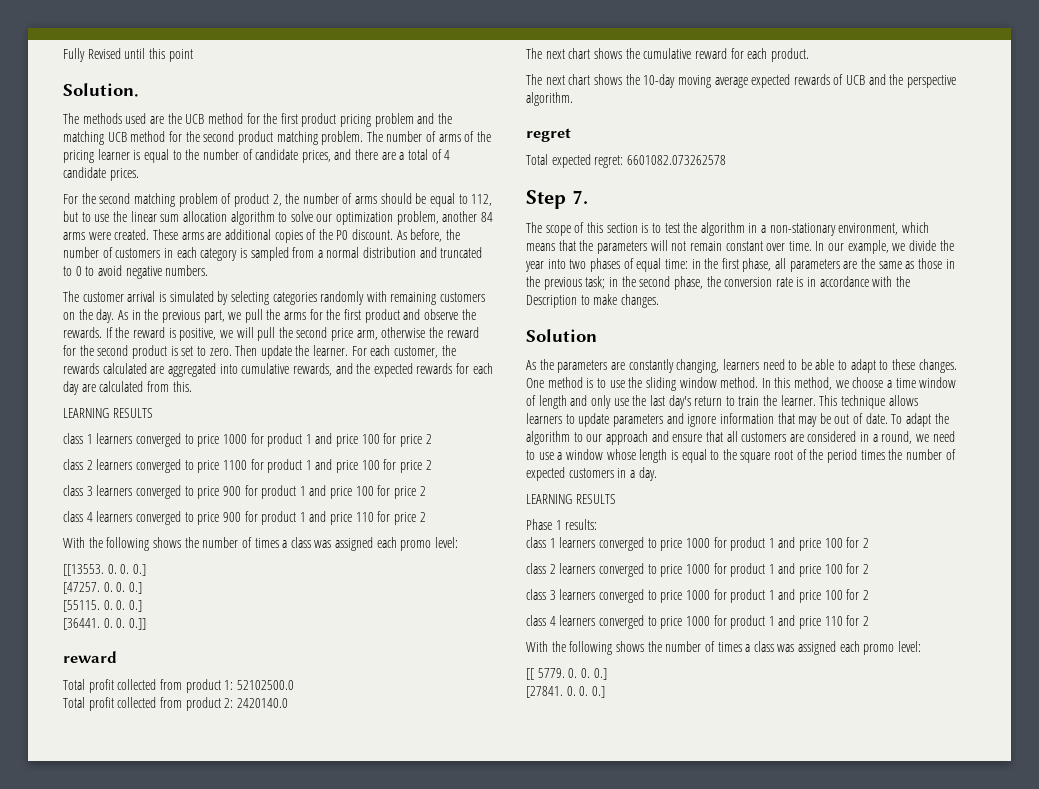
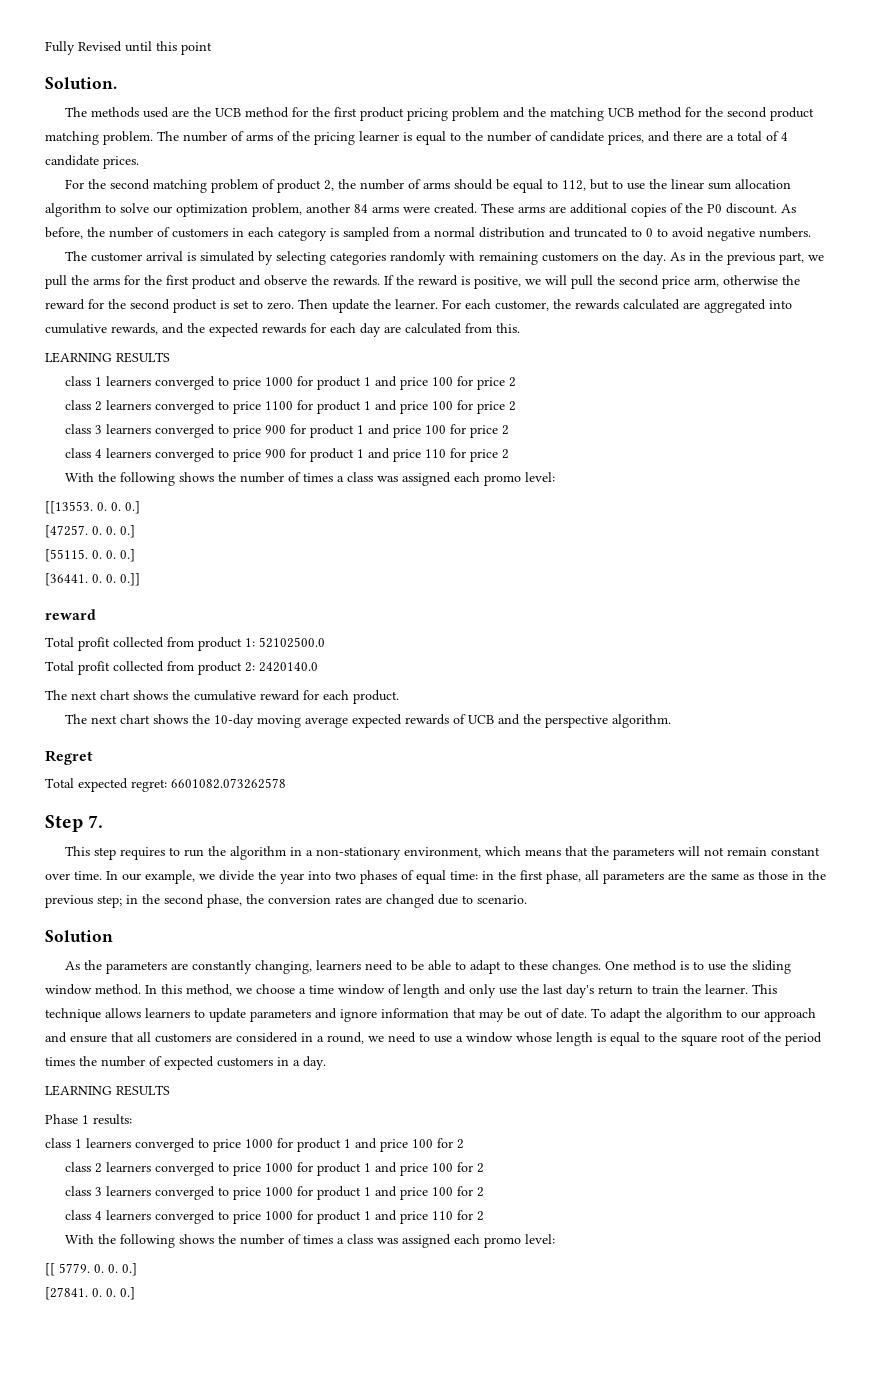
- regret
+ Regret
- The scope of this section is to test the algorithm in a non-stationary environment, which means that the parameters will not remain constant over time.
+ This step requires to run the algorithm in a non-stationary environment, which means that the parameters will not remain constant over time.
- In our example, we divide the year into two phases of equal time: in the first phase, all parameters are the same as those in the previous task; in the second phase, the conversion rate is in accordance with the Description to make changes.
+ In our example, we divide the year into two phases of equal time: in the first phase, all parameters are the same as those in the previous step; in the second phase, the conversion rates are changed due to scenario.

